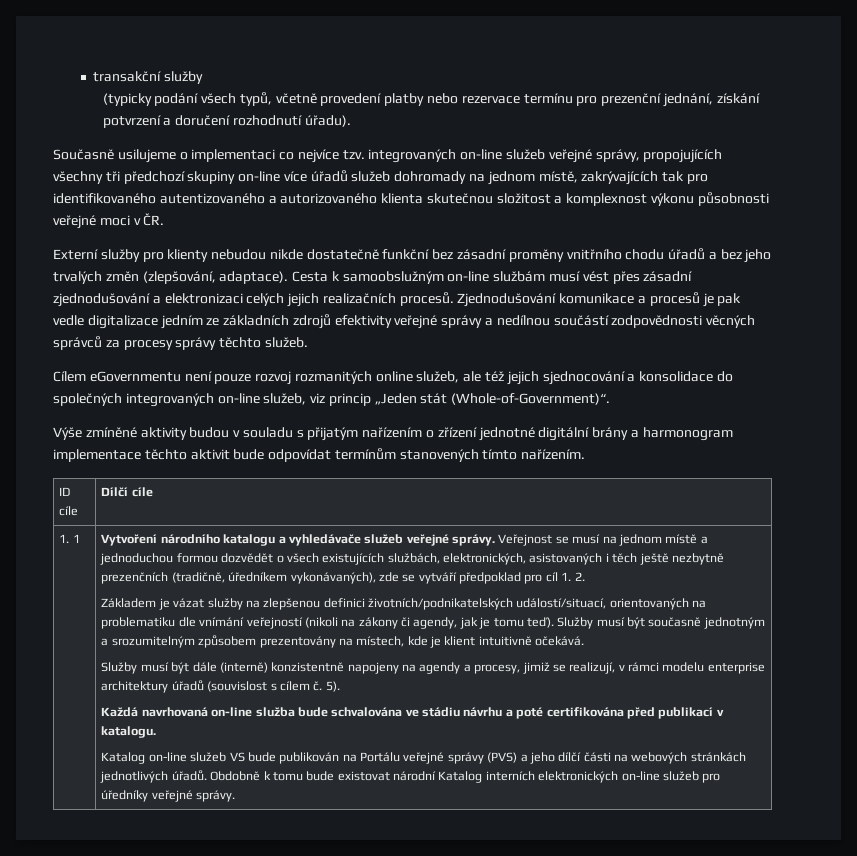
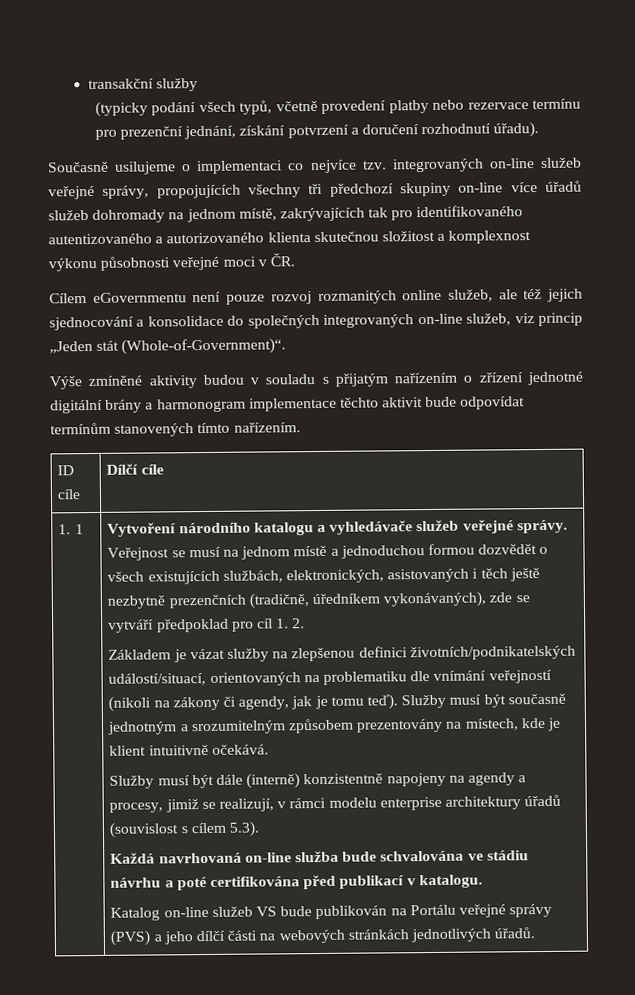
- Externí služby pro klienty nebudou nikde dostatečně funkční bez zásadní proměny vnitřního chodu úřadů a bez jeho trvalých změn (zlepšování, adaptace). Cesta k samoobslužným on-line službám musí vést přes zásadní zjednodušování a elektronizaci celých jejich realizačních procesů. Zjednodušování komunikace a procesů je pak vedle digitalizace jedním ze základních zdrojů efektivity veřejné správy a nedílnou součástí zodpovědnosti věcných správců za procesy správy těchto služeb.
- Služby musí být dále (interně) konzistentně napojeny na agendy a procesy, jimiž se realizují, v rámci modelu enterprise architektury úřadů (souvislost s cílem č. 5).
+ Služby musí být dále (interně) konzistentně napojeny na agendy a procesy, jimiž se realizují, v rámci modelu enterprise architektury úřadů (souvislost s cílem 5.3).
- Obdobně k tomu bude existovat národní Katalog interních elektronických on-line služeb pro úředníky veřejné správy.

